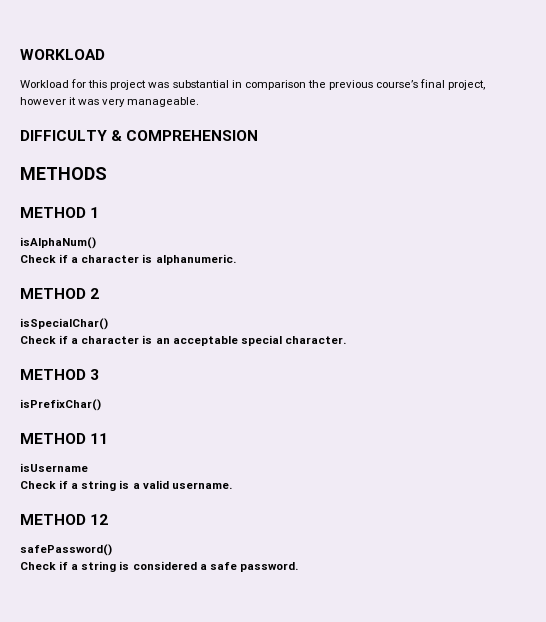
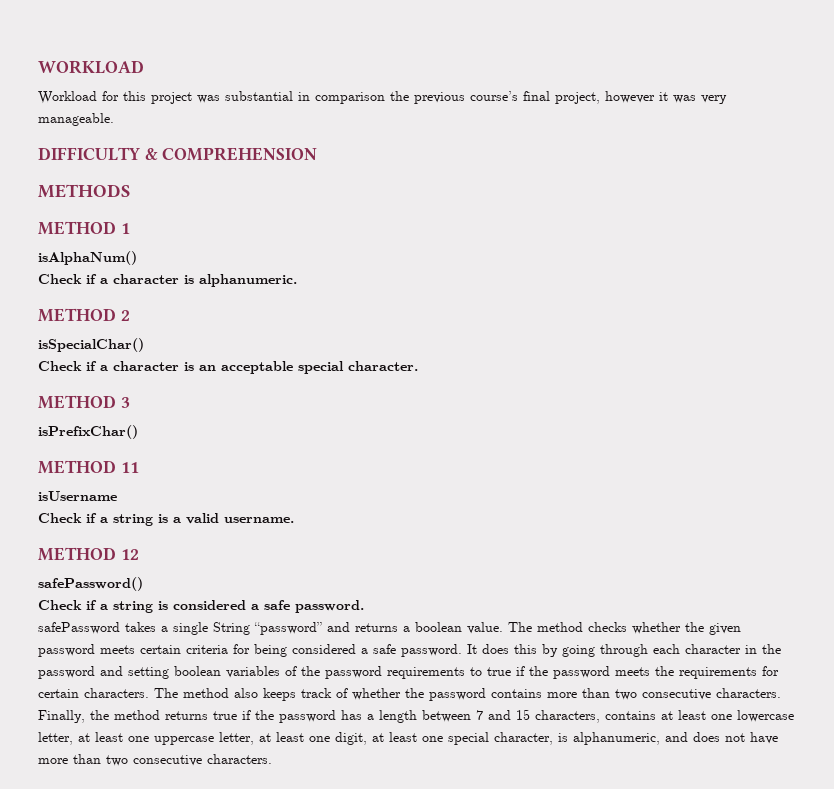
+ safePassword takes a single String “password” and returns a boolean value. The method checks whether the given password meets certain criteria for being considered a safe password. It does this by going through each character in the password and setting boolean variables of the password requirements to true if the password meets the requirements for certain characters. The method also keeps track of whether the password contains more than two consecutive characters. Finally, the method returns true if the password has a length between 7 and 15 characters, contains at least one lowercase letter, at least one uppercase letter, at least one digit, at least one special character, is alphanumeric, and does not have more than two consecutive characters.

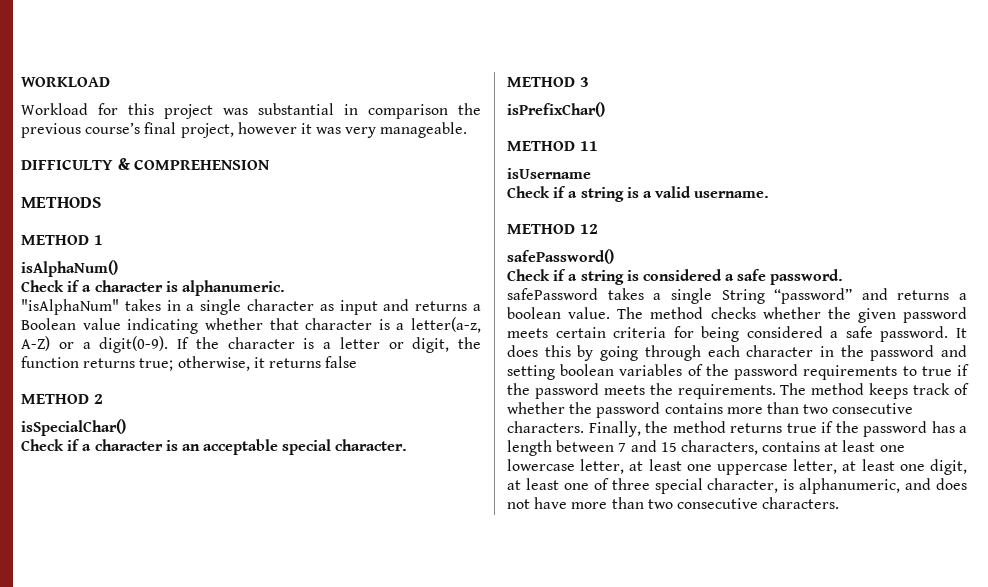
+ "isAlphaNum" takes in a single character as input and returns a Boolean value indicating whether that character is a letter(a-z, A-Z) or a digit(0-9). If the character is a letter or digit, the function returns true; otherwise, it returns false
- It does this by going through each character in the password and setting boolean variables of the password requirements to true if the password meets the requirements for certain characters. The method also keeps track of whether the password contains more than two consecutive characters.
+ It does this by going through each character in the password and setting boolean variables of the password requirements to true if the password meets the requirements. The method keeps track of whether the password contains more than two consecutive characters.
- Finally, the method returns true if the password has a length between 7 and 15 characters, contains at least one lowercase letter, at least one uppercase letter, at least one digit, at least one special character, is alphanumeric, and does not have more than two consecutive characters.
+ Finally, the method returns true if the password has a length between 7 and 15 characters, contains at least one lowercase letter, at least one uppercase letter, at least one digit, at least one of three special character, is alphanumeric, and does not have more than two consecutive characters.

